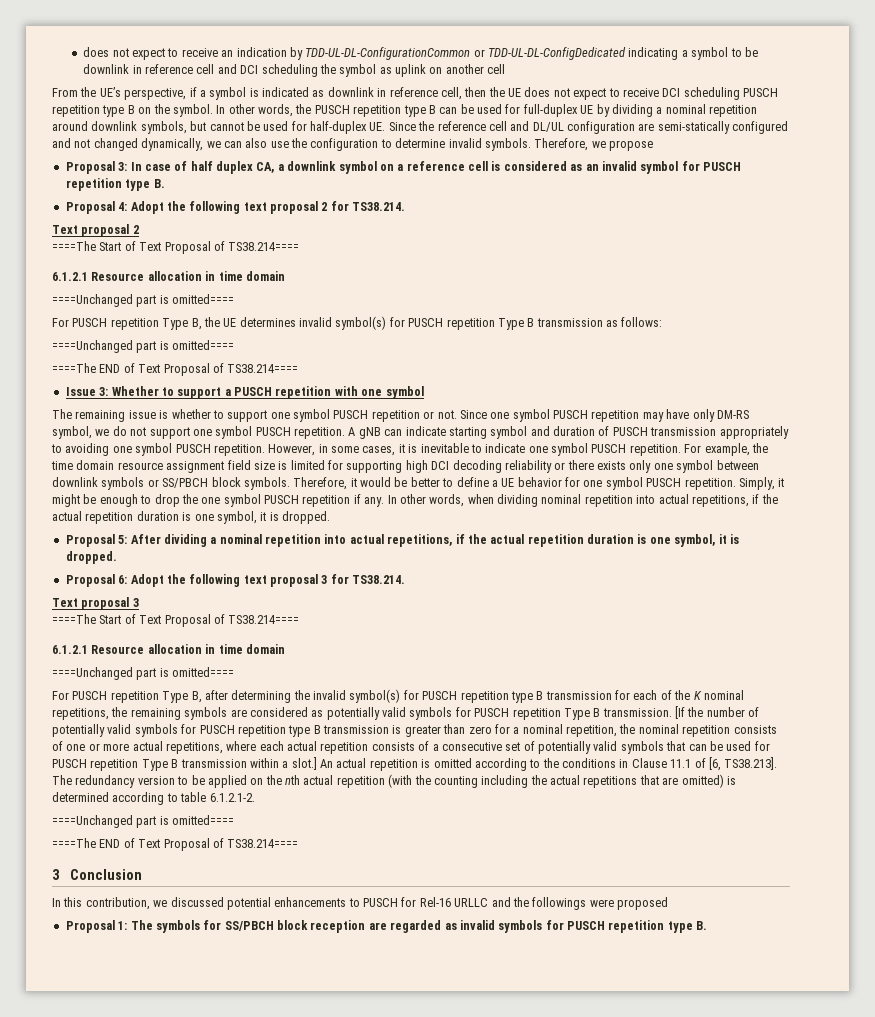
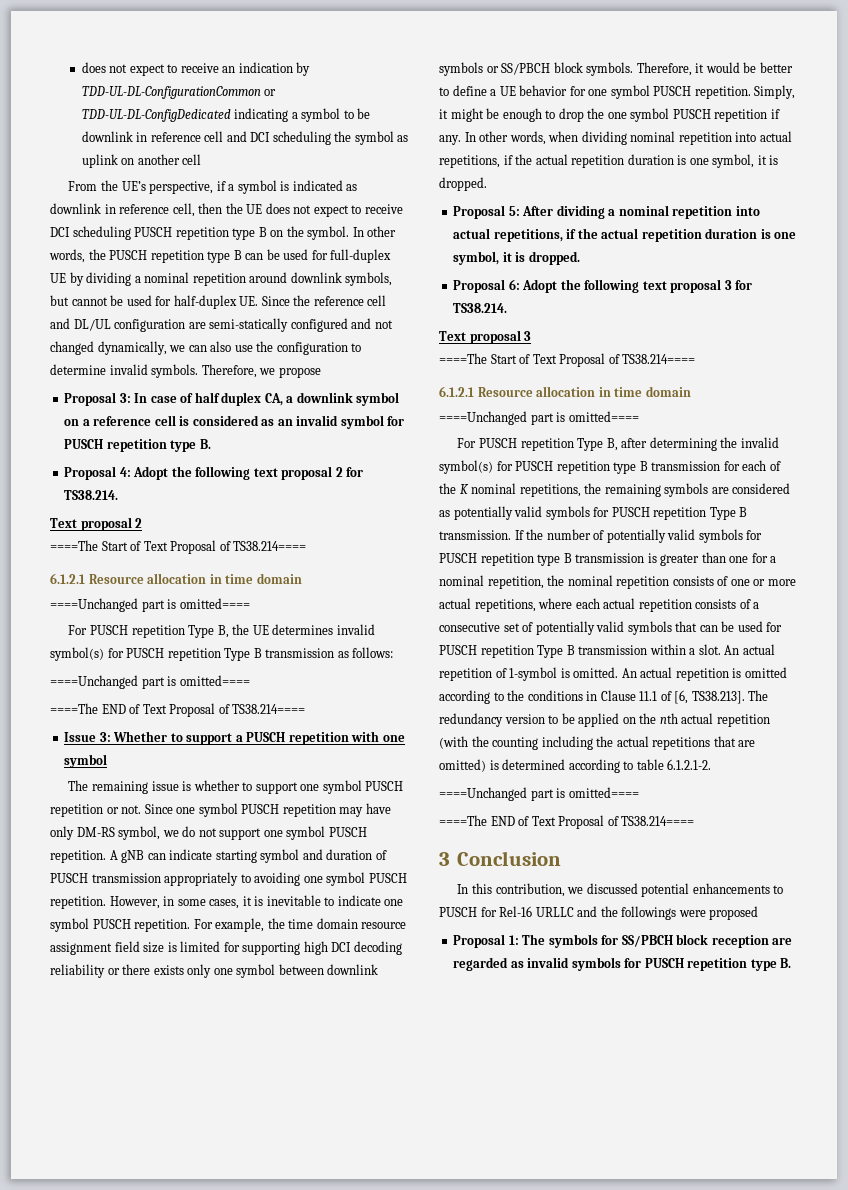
- [If the number of potentially valid symbols for PUSCH repetition type B transmission is greater than zero for a nominal repetition, the nominal repetition consists of one or more actual repetitions, where each actual repetition consists of a consecutive set of potentially valid symbols that can be used for PUSCH repetition Type B transmission within a slot.]
+ If the number of potentially valid symbols for PUSCH repetition type B transmission is greater than one for a nominal repetition, the nominal repetition consists of one or more actual repetitions, where each actual repetition consists of a consecutive set of potentially valid symbols that can be used for PUSCH repetition Type B transmission within a slot. An actual repetition of 1-symbol is omitted.

